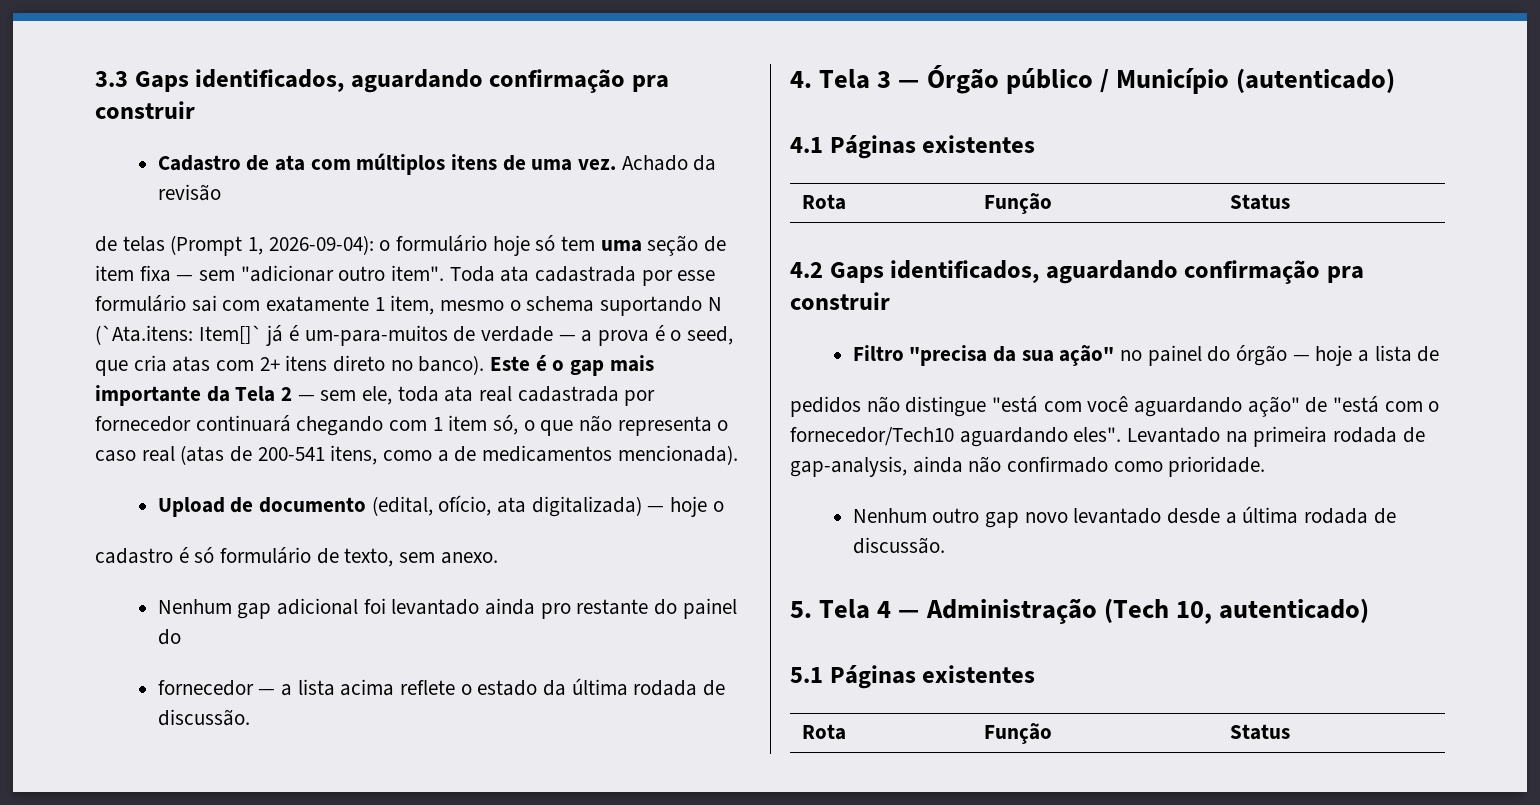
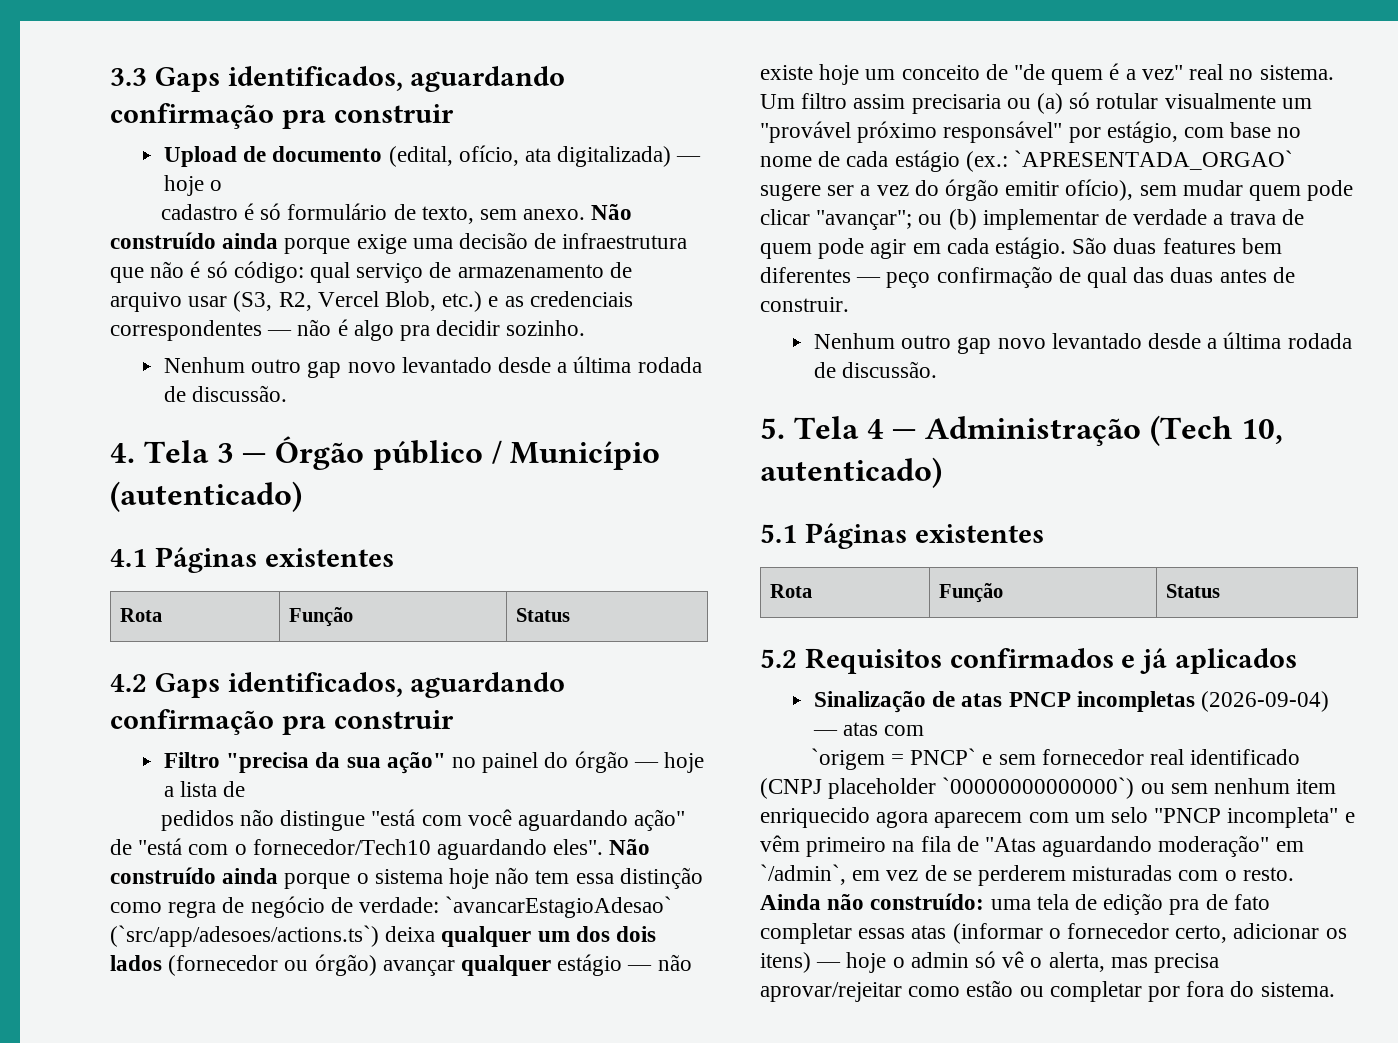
- Cadastro de ata com múltiplos itens de uma vez. Achado da revisão
- de telas (Prompt 1, 2026-09-04): o formulário hoje só tem uma seção de item fixa — sem "adicionar outro item". Toda ata cadastrada por esse formulário sai com exatamente 1 item, mesmo o schema suportando N (`Ata.itens: Item[]` já é um-para-muitos de verdade — a prova é o seed, que cria atas com 2+ itens direto no banco). Este é o gap mais importante da Tela 2 — sem ele, toda ata real cadastrada por fornecedor continuará chegando com 1 item só, o que não representa o caso real (atas de 200-541 itens, como a de medicamentos mencionada).
- cadastro é só formulário de texto, sem anexo.
- Nenhum gap adicional foi levantado ainda pro restante do painel do
- fornecedor — a lista acima reflete o estado da última rodada de discussão.
+ cadastro é só formulário de texto, sem anexo. Não construído ainda porque exige uma decisão de infraestrutura que não é só código: qual serviço de armazenamento de arquivo usar (S3, R2, Vercel Blob, etc.) e as credenciais correspondentes — não é algo pra decidir sozinho.
+ Nenhum outro gap novo levantado desde a última rodada de discussão.
- Levantado na primeira rodada de gap-analysis, ainda não confirmado como prioridade.
+ Não construído ainda porque o sistema hoje não tem essa distinção como regra de negócio de verdade: `avancarEstagioAdesao` (`src/app/adesoes/actions.ts`) deixa qualquer um dos dois lados (fornecedor ou órgão) avançar qualquer estágio — não existe hoje um conceito de "de quem é a vez" real no sistema. Um filtro assim precisaria ou (a) só rotular visualmente um "provável próximo responsável" por estágio, com base no nome de cada estágio (ex.: `APRESENTADA_ORGAO` sugere ser a vez do órgão emitir ofício), sem mudar quem pode clicar "avançar"; ou (b) implementar de verdade a trava de quem pode agir em cada estágio. São duas features bem diferentes — peço confirmação de qual das duas antes de construir.
+ 5.2 Requisitos confirmados e já aplicados
+ Sinalização de atas PNCP incompletas (2026-09-04) — atas com
+ `origem = PNCP` e sem fornecedor real identificado (CNPJ placeholder `00000000000000`) ou sem nenhum item enriquecido agora aparecem com um selo "PNCP incompleta" e vêm primeiro na fila de "Atas aguardando moderação" em `/admin`, em vez de se perderem misturadas com o resto. Ainda não construído: uma tela de edição pra de fato completar essas atas (informar o fornecedor certo, adicionar os itens) — hoje o admin só vê o alerta, mas precisa aprovar/rejeitar como estão ou completar por fora do sistema.

